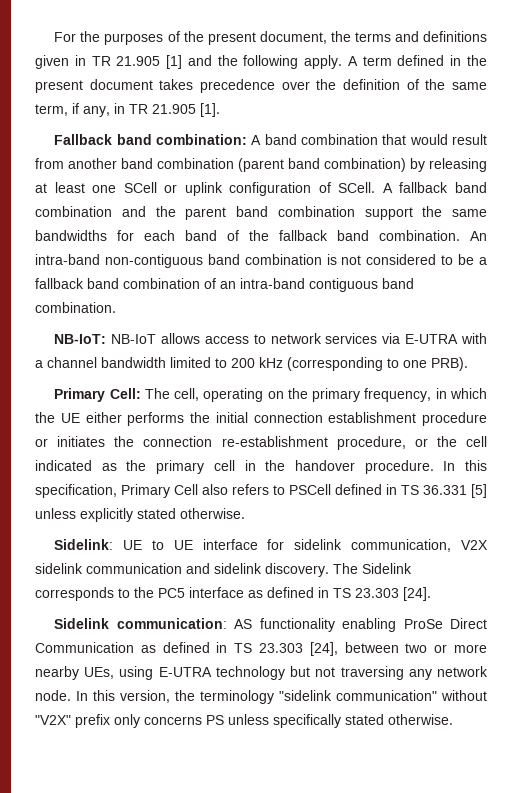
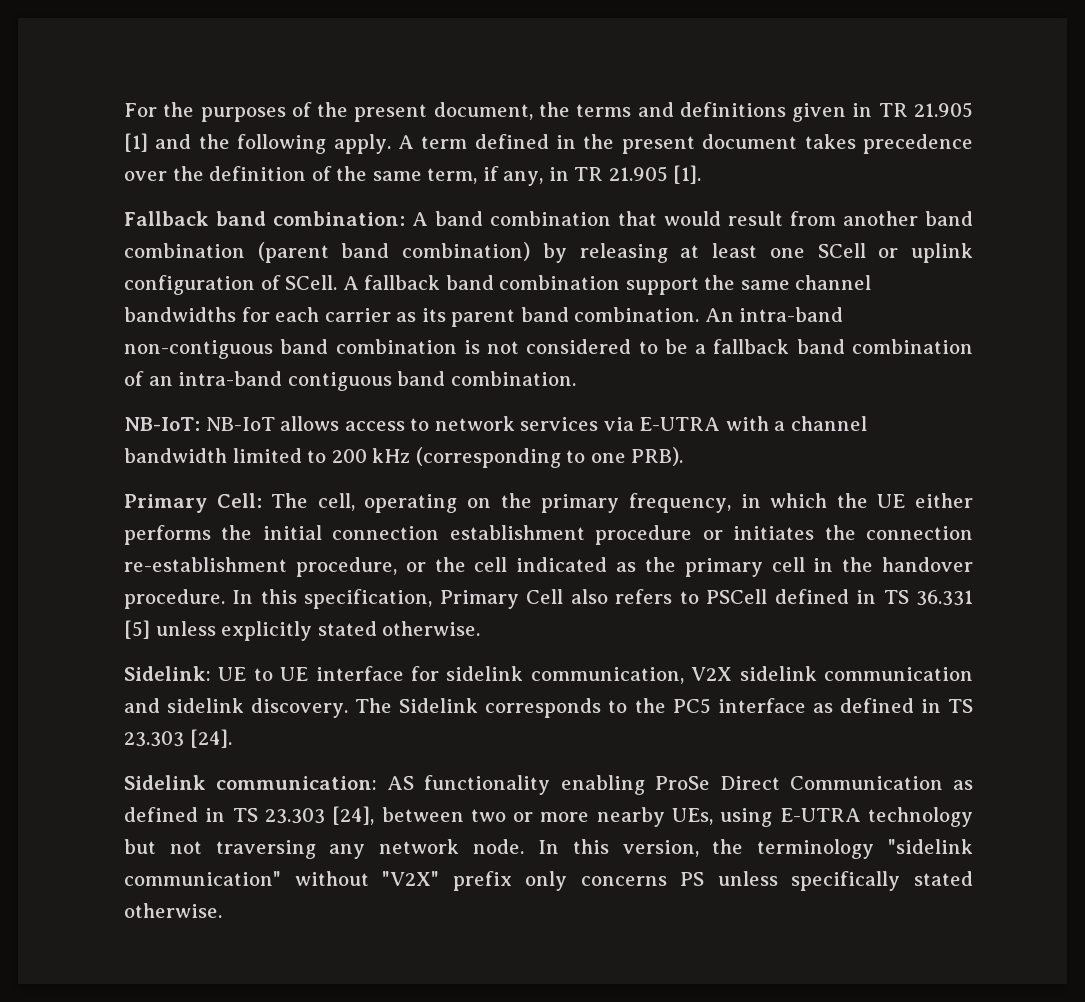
- A fallback band combination and the parent band combination support the same bandwidths for each band of the fallback band combination.
+ A fallback band combination support the same channel bandwidths for each carrier as its parent band combination.

